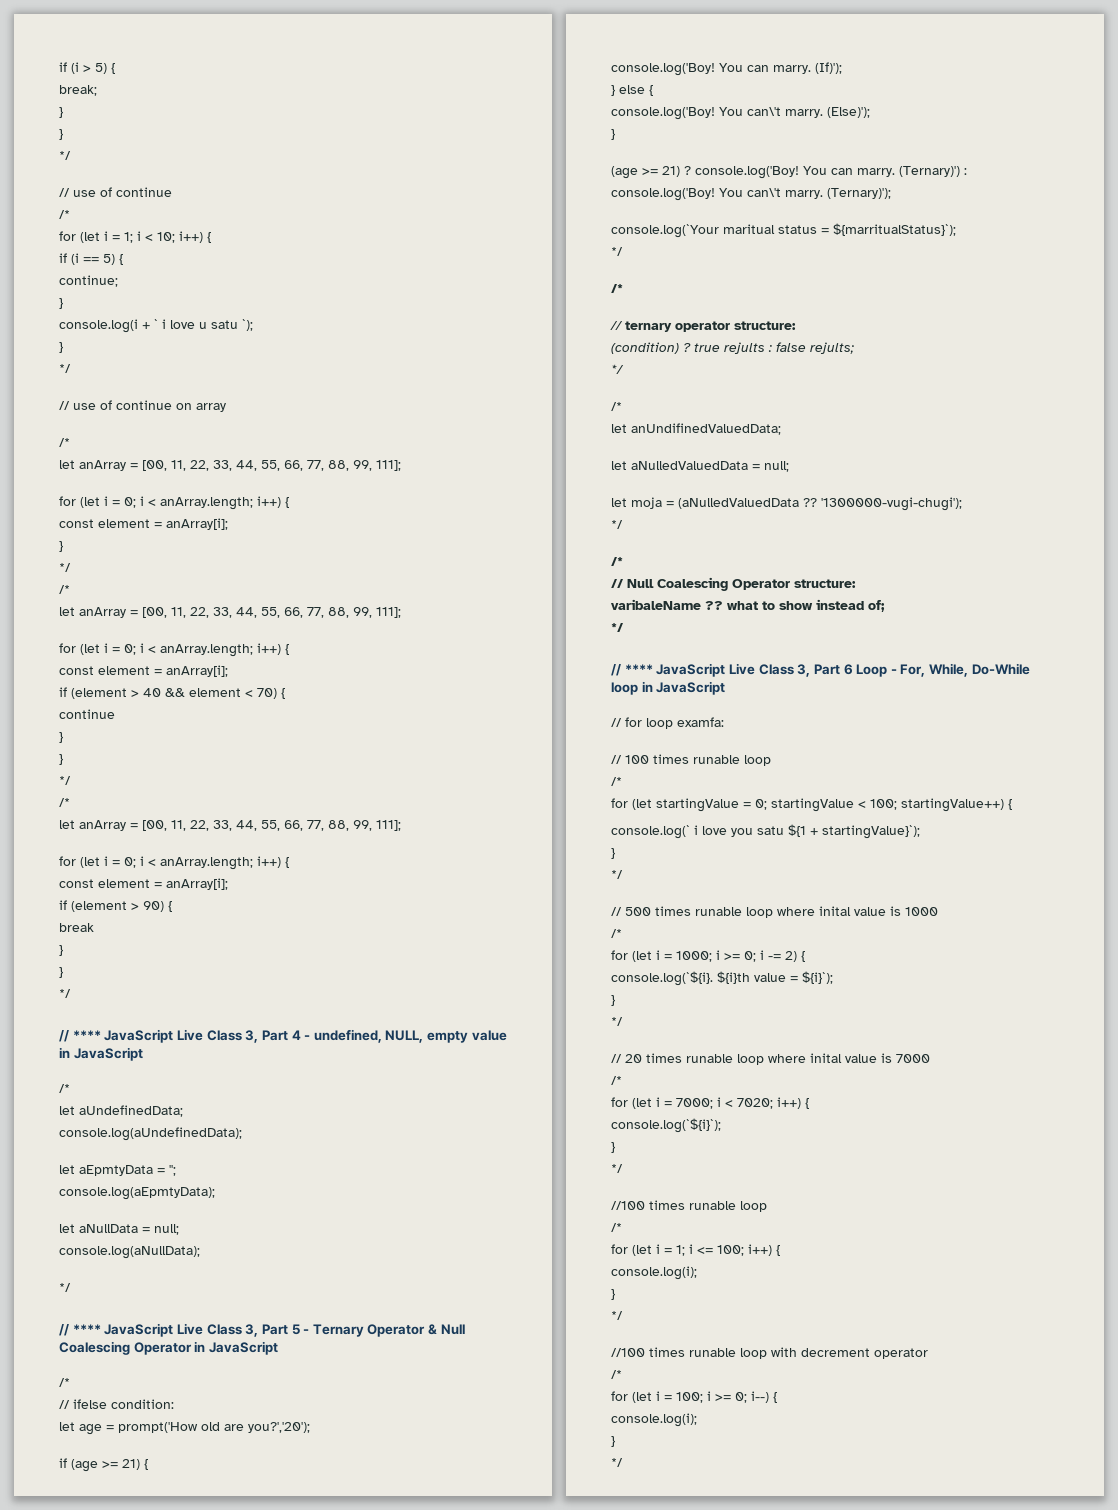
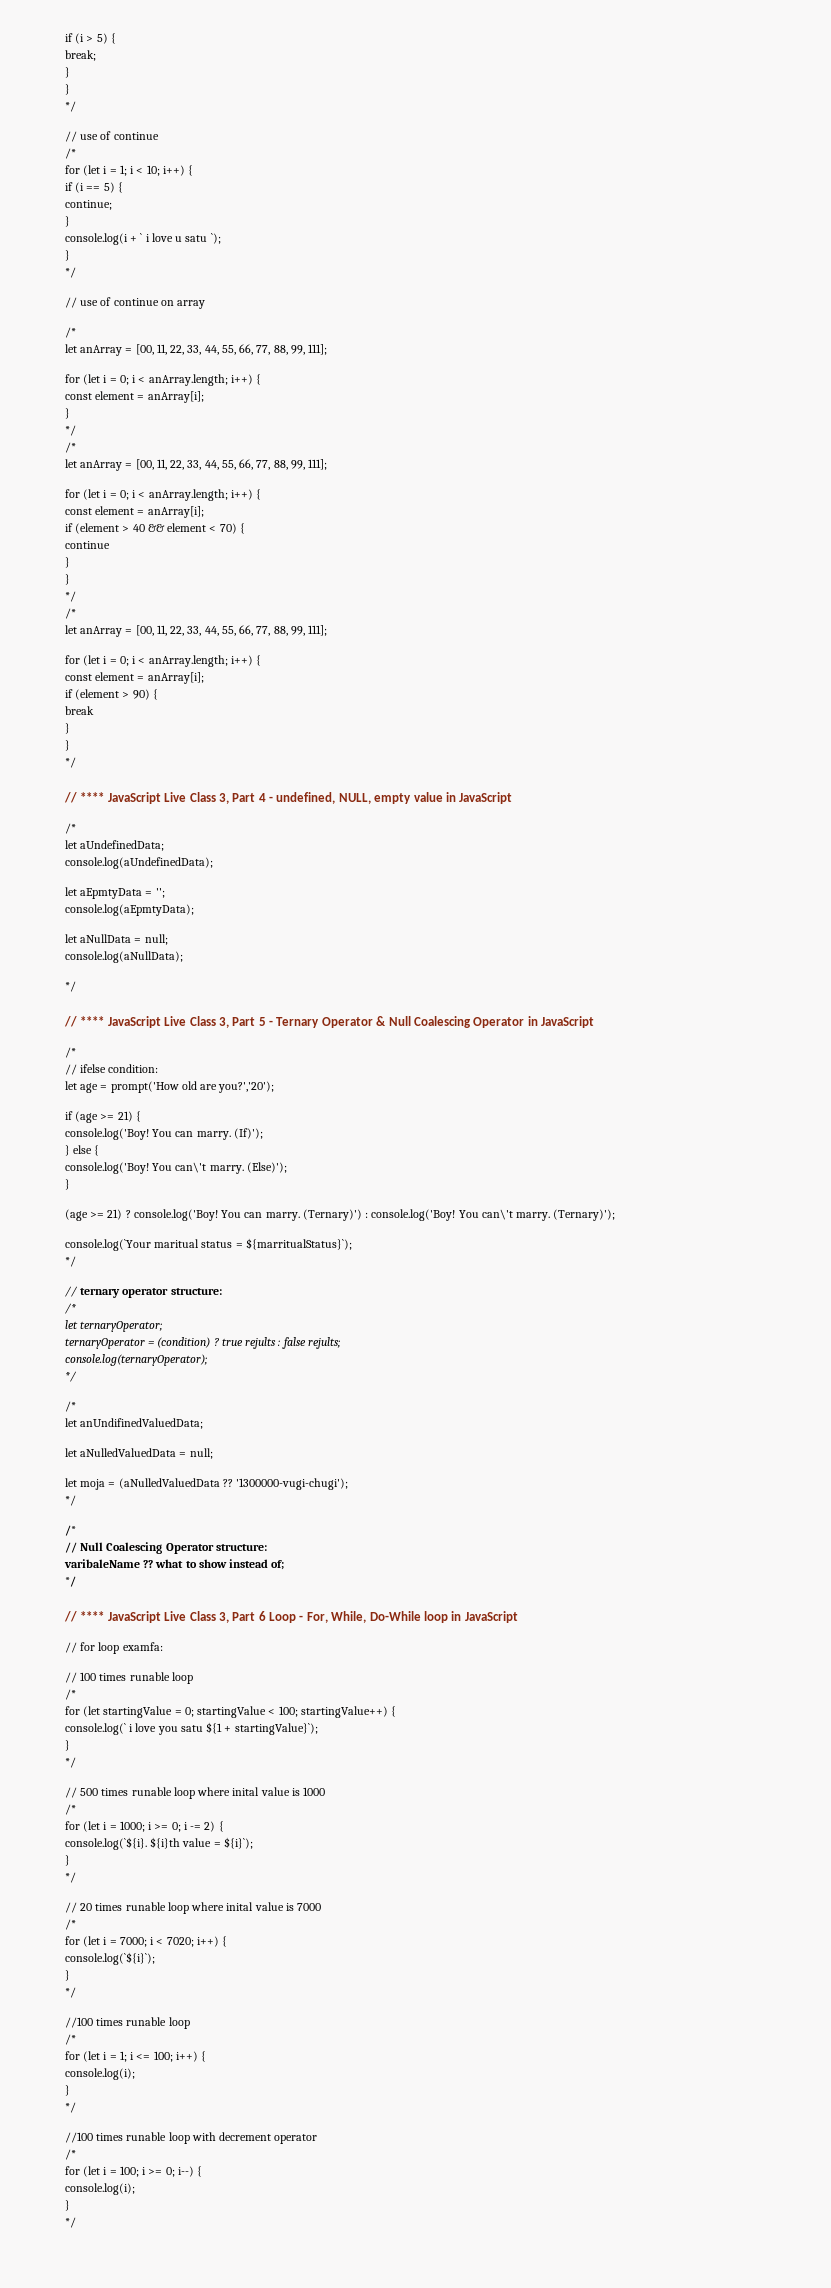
  console.log(`Your maritual status = ${marritualStatus}`);
  */
- /*
  // ternary operator structure:
- (condition) ? true rejults : false rejults;
+ /*
+ let ternaryOperator;
+ ternaryOperator = (condition) ? true rejults : false rejults;
+ console.log(ternaryOperator);

